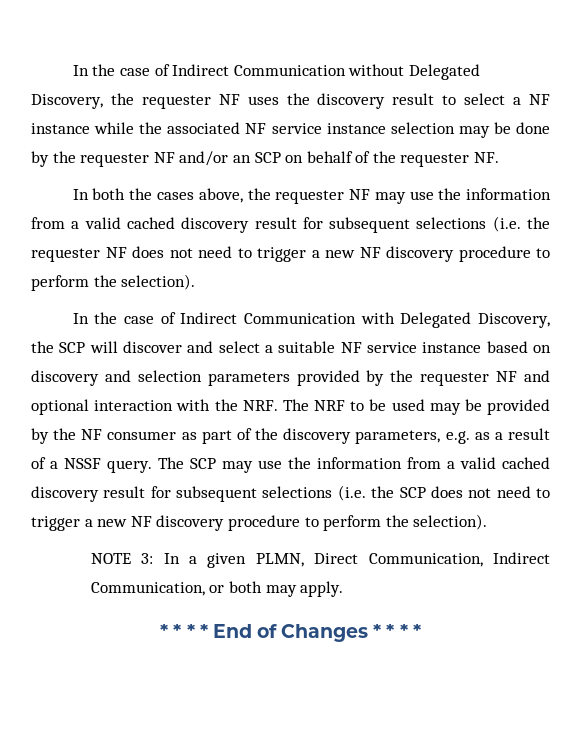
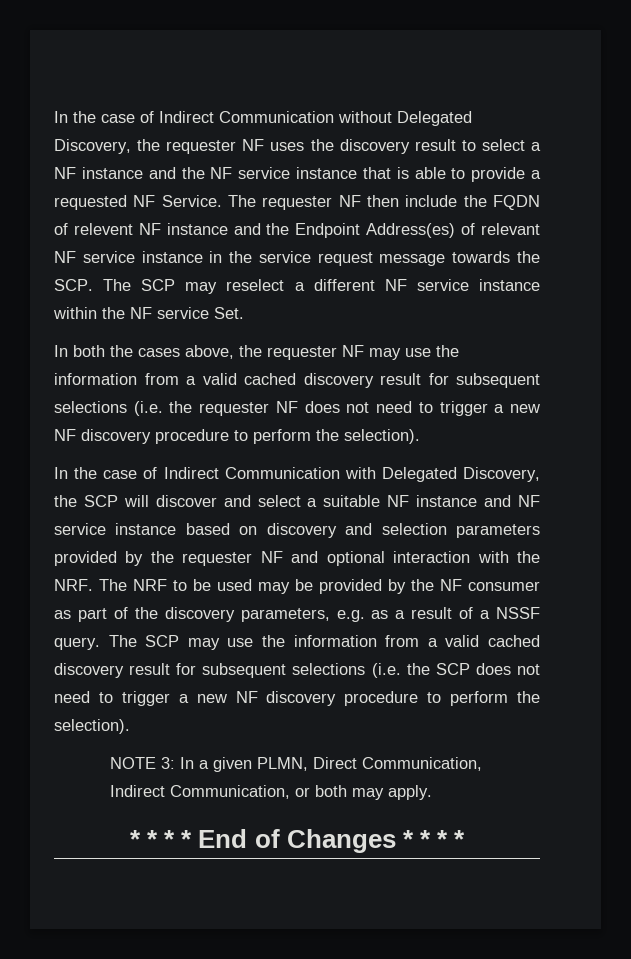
- In the case of Indirect Communication without Delegated Discovery, the requester NF uses the discovery result to select a NF instance while the associated NF service instance selection may be done by the requester NF and/or an SCP on behalf of the requester NF.
+ In the case of Indirect Communication without Delegated Discovery, the requester NF uses the discovery result to select a NF instance and the NF service instance that is able to provide a requested NF Service. The requester NF then include the FQDN of relevent NF instance and the Endpoint Address(es) of relevant NF service instance in the service request message towards the SCP. The SCP may reselect a different NF service instance within the NF service Set.
- In the case of Indirect Communication with Delegated Discovery, the SCP will discover and select a suitable NF service instance based on discovery and selection parameters provided by the requester NF and optional interaction with the NRF. The NRF to be used may be provided by the NF consumer as part of the discovery parameters, e.g. as a result of a NSSF query.
+ In the case of Indirect Communication with Delegated Discovery, the SCP will discover and select a suitable NF instance and NF service instance based on discovery and selection parameters provided by the requester NF and optional interaction with the NRF. The NRF to be used may be provided by the NF consumer as part of the discovery parameters, e.g. as a result of a NSSF query.

